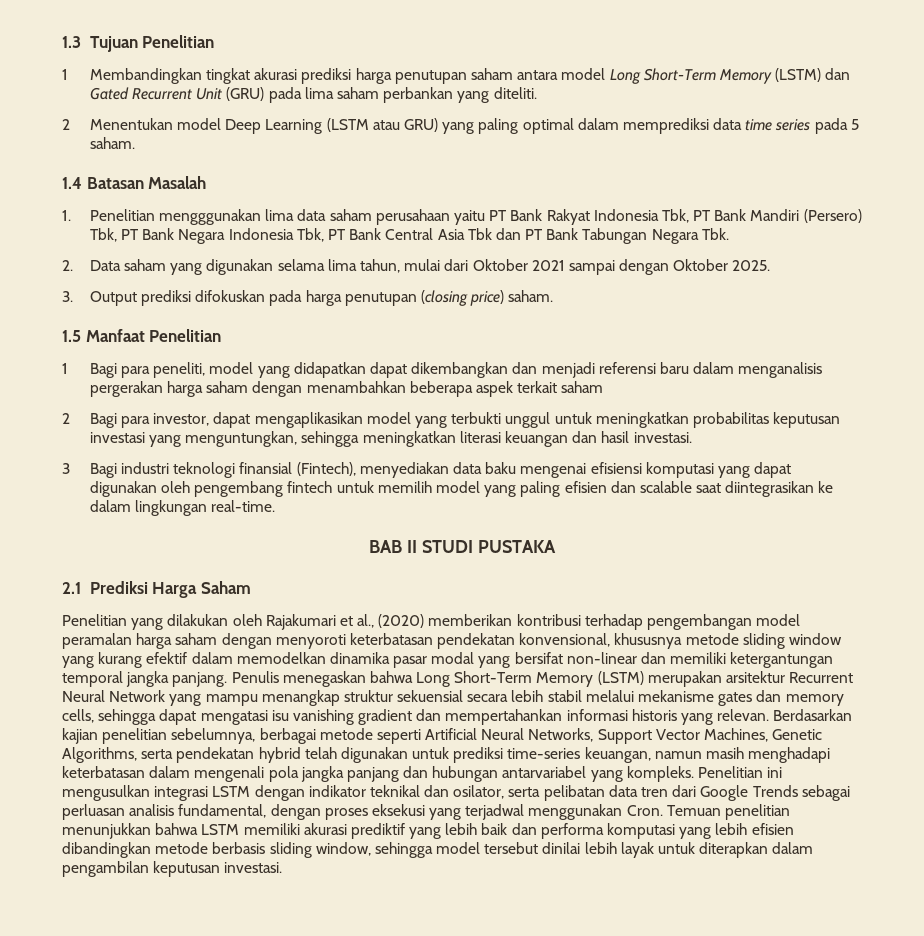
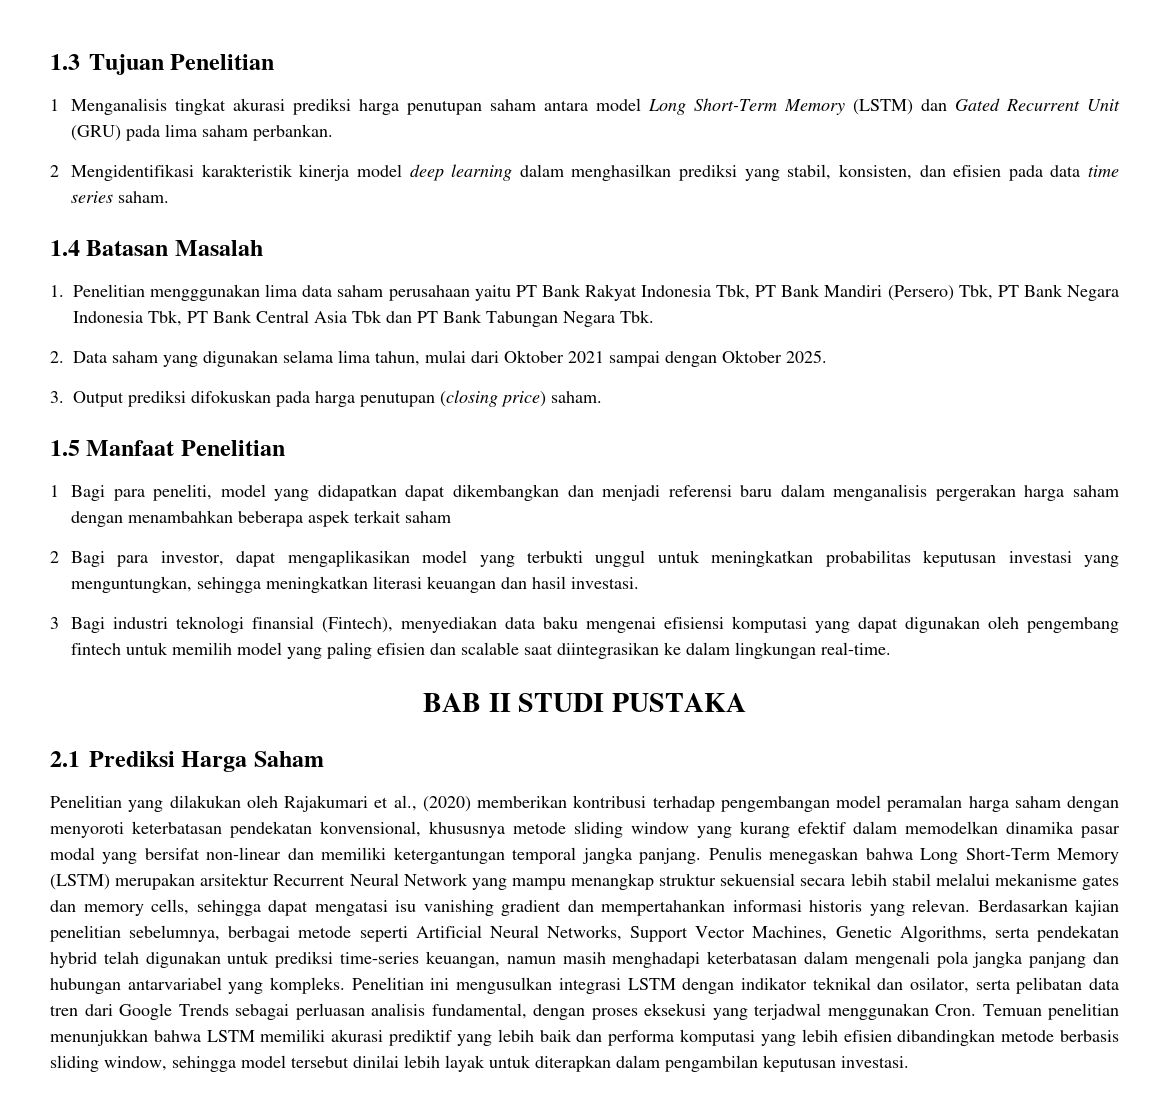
- 1 Membandingkan tingkat akurasi prediksi harga penutupan saham antara model Long Short-Term Memory (LSTM) dan Gated Recurrent Unit (GRU) pada lima saham perbankan yang diteliti.
- 2 Menentukan model Deep Learning (LSTM atau GRU) yang paling optimal dalam memprediksi data time series pada 5 saham.
+ 1 Menganalisis tingkat akurasi prediksi harga penutupan saham antara model Long Short-Term Memory (LSTM) dan Gated Recurrent Unit (GRU) pada lima saham perbankan.
+ 2 Mengidentifikasi karakteristik kinerja model deep learning dalam menghasilkan prediksi yang stabil, konsisten, dan efisien pada data time series saham.

